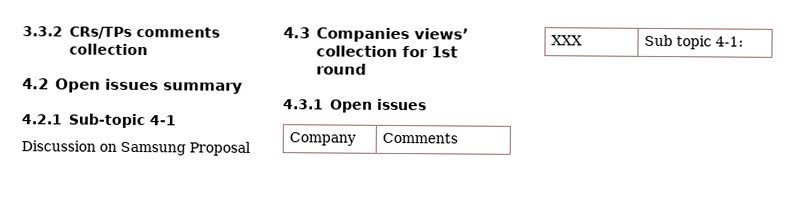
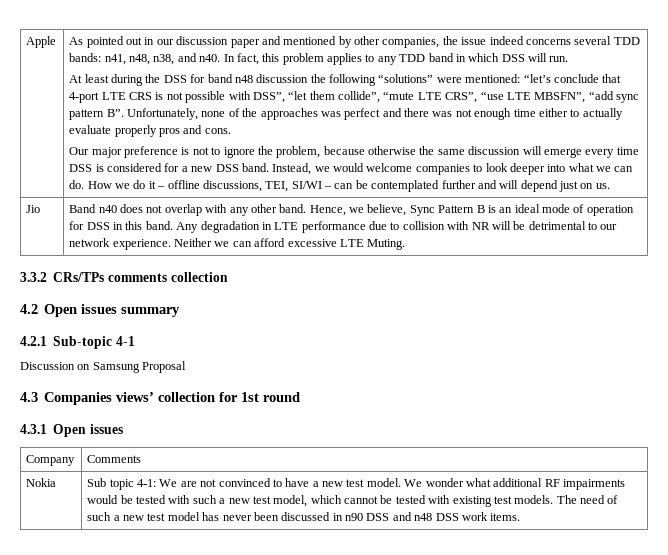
+ Apple | As pointed out in our discussion paper and mentioned by other companies, the issue indeed concerns several TDD bands: n41, n48, n38, and n40. In fact, this problem applies to any TDD band in which DSS will run.
+ At least during the DSS for band n48 discussion the following “solutions” were mentioned: “let’s conclude that 4-port LTE CRS is not possible with DSS”, “let them collide”, “mute LTE CRS”, “use LTE MBSFN”, “add sync pattern B”. Unfortunately, none of the approaches was perfect and there was not enough time either to actually evaluate properly pros and cons.
+ Our major preference is not to ignore the problem, because otherwise the same discussion will emerge every time DSS is considered for a new DSS band. Instead, we would welcome companies to look deeper into what we can do. How we do it – offline discussions, TEI, SI/WI – can be contemplated further and will depend just on us.
+ Jio | Band n40 does not overlap with any other band. Hence, we believe, Sync Pattern B is an ideal mode of operation for DSS in this band. Any degradation in LTE performance due to collision with NR will be detrimental to our network experience. Neither we can afford excessive LTE Muting.
- XXX
+ Nokia
- Sub topic 4-1:
+ Sub topic 4-1: We are not convinced to have a new test model. We wonder what additional RF impairments would be tested with such a new test model, which cannot be tested with existing test models. The need of such a new test model has never been discussed in n90 DSS and n48 DSS work items.

